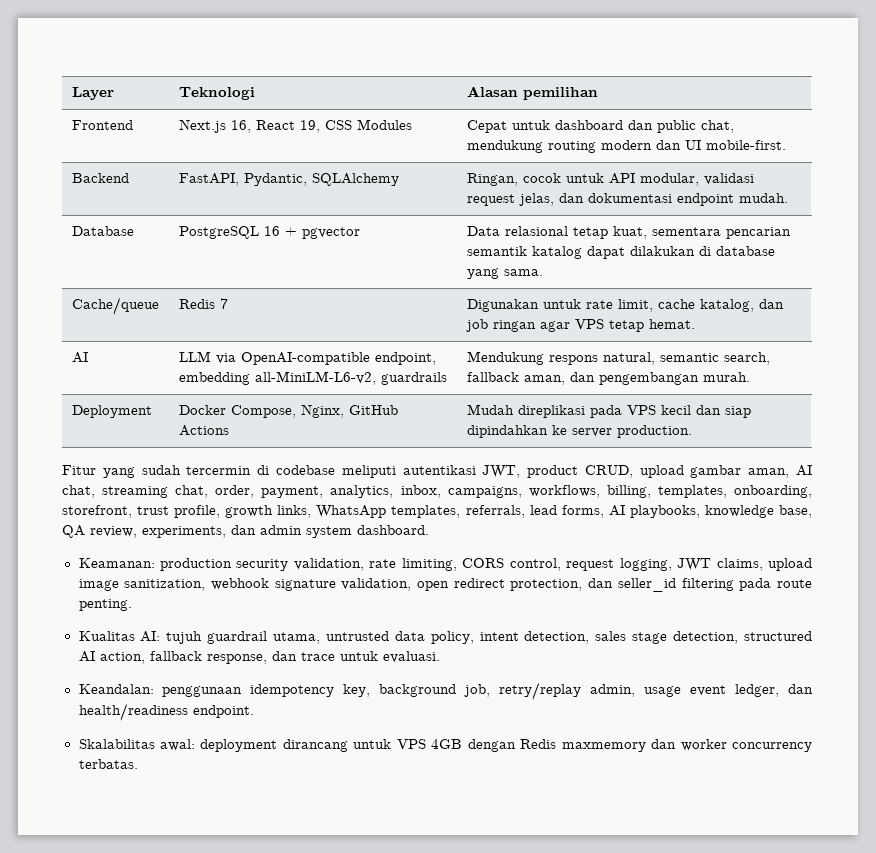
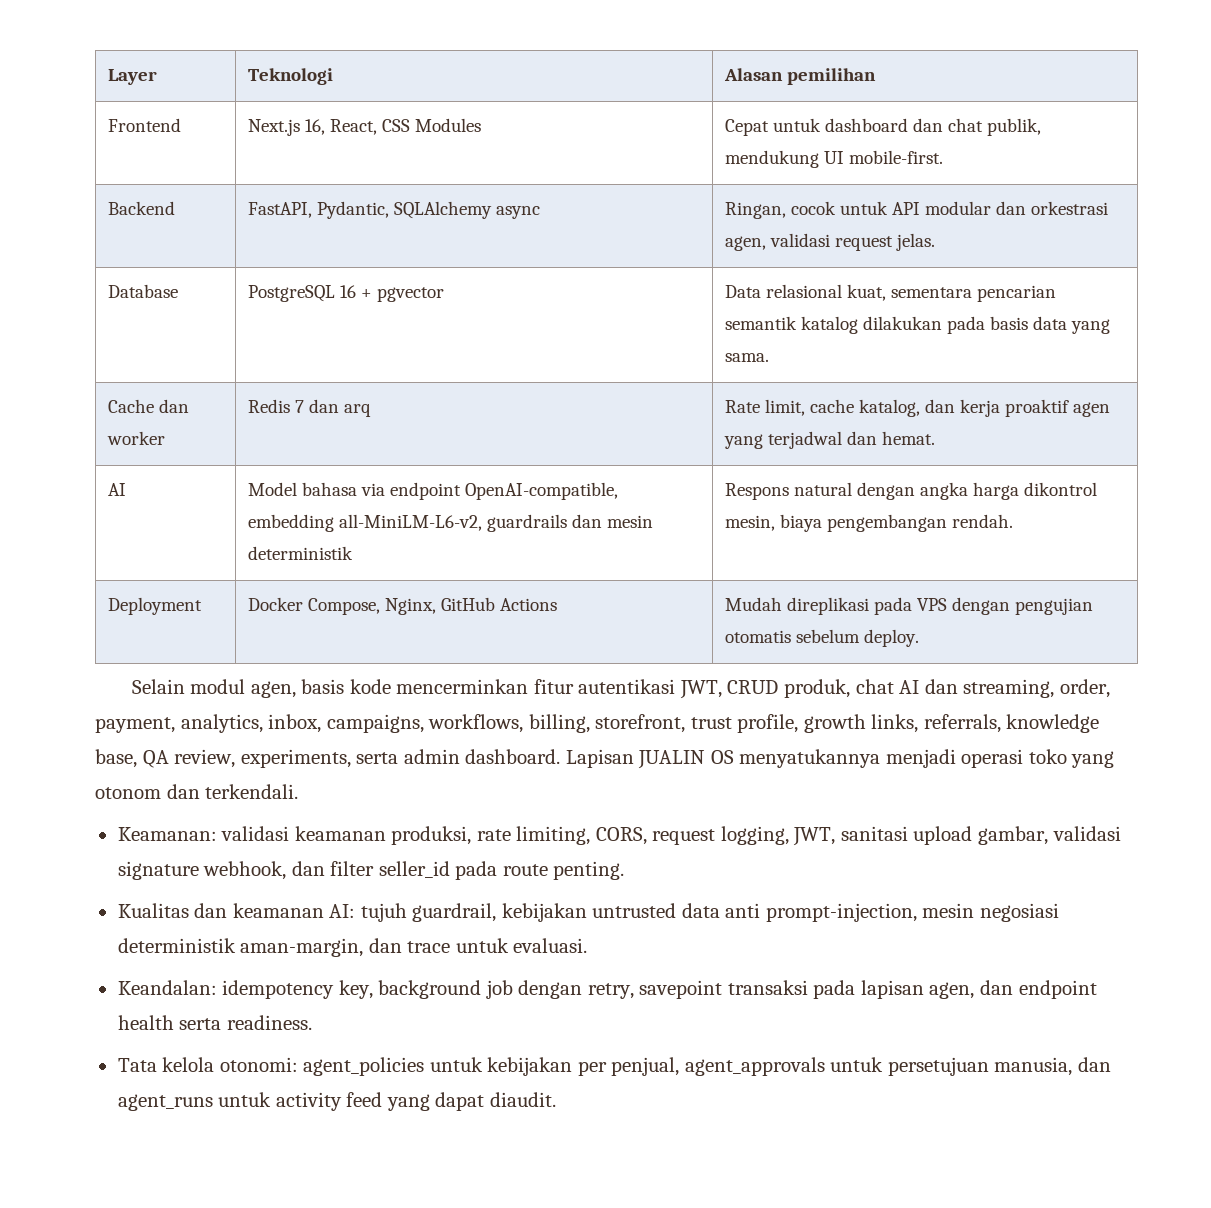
- Frontend | Next.js 16, React 19, CSS Modules | Cepat untuk dashboard dan public chat, mendukung routing modern dan UI mobile-first.
+ Frontend | Next.js 16, React, CSS Modules | Cepat untuk dashboard dan chat publik, mendukung UI mobile-first.
- Backend | FastAPI, Pydantic, SQLAlchemy | Ringan, cocok untuk API modular, validasi request jelas, dan dokumentasi endpoint mudah.
+ Backend | FastAPI, Pydantic, SQLAlchemy async | Ringan, cocok untuk API modular dan orkestrasi agen, validasi request jelas.
- Database | PostgreSQL 16 + pgvector | Data relasional tetap kuat, sementara pencarian semantik katalog dapat dilakukan di database yang sama.
+ Database | PostgreSQL 16 + pgvector | Data relasional kuat, sementara pencarian semantik katalog dilakukan pada basis data yang sama.
- Cache/queue | Redis 7 | Digunakan untuk rate limit, cache katalog, dan job ringan agar VPS tetap hemat.
- AI | LLM via OpenAI-compatible endpoint, embedding all-MiniLM-L6-v2, guardrails | Mendukung respons natural, semantic search, fallback aman, dan pengembangan murah.
+ Cache dan worker | Redis 7 dan arq | Rate limit, cache katalog, dan kerja proaktif agen yang terjadwal dan hemat.
+ AI | Model bahasa via endpoint OpenAI-compatible, embedding all-MiniLM-L6-v2, guardrails dan mesin deterministik | Respons natural dengan angka harga dikontrol mesin, biaya pengembangan rendah.
- Deployment | Docker Compose, Nginx, GitHub Actions | Mudah direplikasi pada VPS kecil dan siap dipindahkan ke server production.
- Fitur yang sudah tercermin di codebase meliputi autentikasi JWT, product CRUD, upload gambar aman, AI chat, streaming chat, order, payment, analytics, inbox, campaigns, workflows, billing, templates, onboarding, storefront, trust profile, growth links, WhatsApp templates, referrals, lead forms, AI playbooks, knowledge base, QA review, experiments, dan admin system dashboard.
- Keamanan: production security validation, rate limiting, CORS control, request logging, JWT claims, upload image sanitization, webhook signature validation, open redirect protection, dan seller_id filtering pada route penting.
- Kualitas AI: tujuh guardrail utama, untrusted data policy, intent detection, sales stage detection, structured AI action, fallback response, dan trace untuk evaluasi.
+ Deployment | Docker Compose, Nginx, GitHub Actions | Mudah direplikasi pada VPS dengan pengujian otomatis sebelum deploy.
+ Selain modul agen, basis kode mencerminkan fitur autentikasi JWT, CRUD produk, chat AI dan streaming, order, payment, analytics, inbox, campaigns, workflows, billing, storefront, trust profile, growth links, referrals, knowledge base, QA review, experiments, serta admin dashboard. Lapisan JUALIN OS menyatukannya menjadi operasi toko yang otonom dan terkendali.
+ Keamanan: validasi keamanan produksi, rate limiting, CORS, request logging, JWT, sanitasi upload gambar, validasi signature webhook, dan filter seller_id pada route penting.
+ Kualitas dan keamanan AI: tujuh guardrail, kebijakan untrusted data anti prompt-injection, mesin negosiasi deterministik aman-margin, dan trace untuk evaluasi.
- Keandalan: penggunaan idempotency key, background job, retry/replay admin, usage event ledger, dan health/readiness endpoint.
- Skalabilitas awal: deployment dirancang untuk VPS 4GB dengan Redis maxmemory dan worker concurrency terbatas.
+ Keandalan: idempotency key, background job dengan retry, savepoint transaksi pada lapisan agen, dan endpoint health serta readiness.
+ Tata kelola otonomi: agent_policies untuk kebijakan per penjual, agent_approvals untuk persetujuan manusia, dan agent_runs untuk activity feed yang dapat diaudit.

